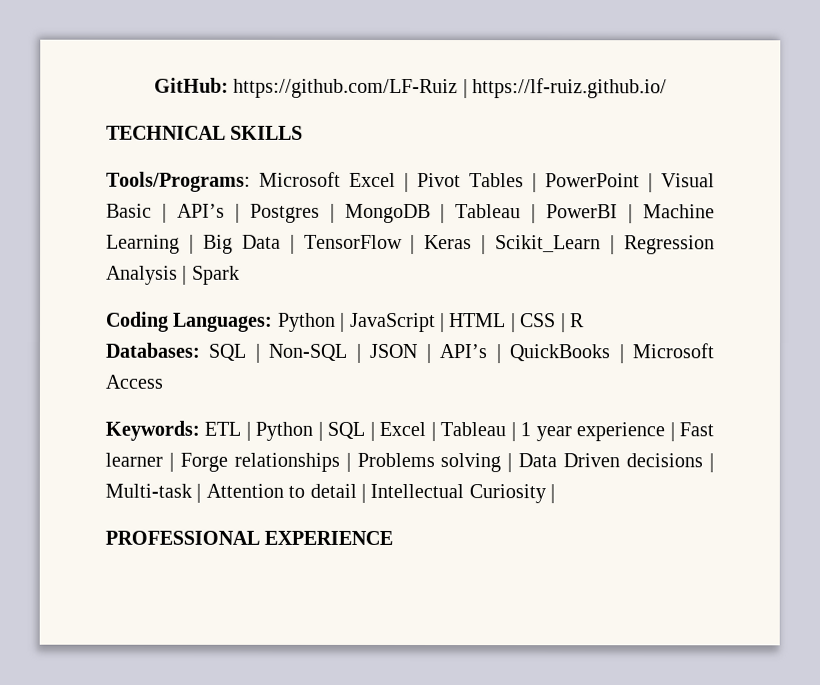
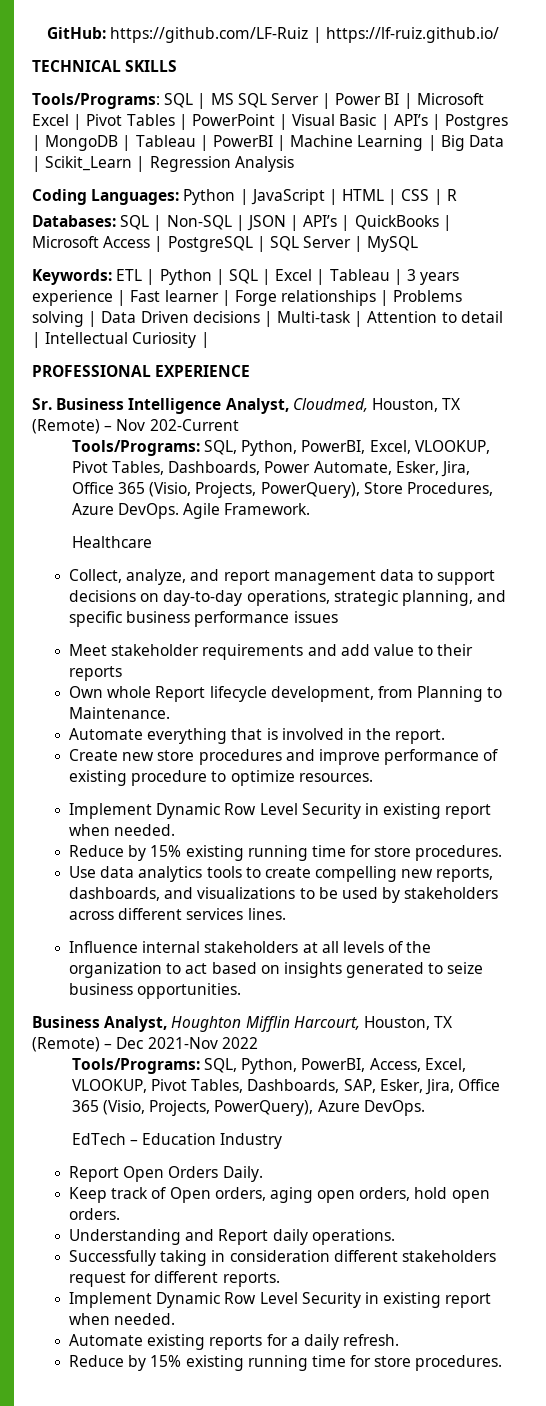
- Tools/Programs: Microsoft Excel | Pivot Tables | PowerPoint | Visual Basic | API’s | Postgres | MongoDB | Tableau | PowerBI | Machine Learning | Big Data | TensorFlow | Keras | Scikit_Learn | Regression Analysis | Spark
+ Tools/Programs: SQL | MS SQL Server | Power BI | Microsoft Excel | Pivot Tables | PowerPoint | Visual Basic | API’s | Postgres | MongoDB | Tableau | PowerBI | Machine Learning | Big Data | Scikit_Learn | Regression Analysis
- Databases: SQL | Non-SQL | JSON | API’s | QuickBooks | Microsoft Access
+ Databases: SQL | Non-SQL | JSON | API’s | QuickBooks | Microsoft Access | PostgreSQL | SQL Server | MySQL
- Keywords: ETL | Python | SQL | Excel | Tableau | 1 year experience | Fast learner | Forge relationships | Problems solving | Data Driven decisions | Multi-task | Attention to detail | Intellectual Curiosity |
+ Keywords: ETL | Python | SQL | Excel | Tableau | 3 years experience | Fast learner | Forge relationships | Problems solving | Data Driven decisions | Multi-task | Attention to detail | Intellectual Curiosity |
+ Sr. Business Intelligence Analyst, Cloudmed, Houston, TX (Remote) – Nov 202-Current
+ Tools/Programs: SQL, Python, PowerBI, Excel, VLOOKUP, Pivot Tables, Dashboards, Power Automate, Esker, Jira, Office 365 (Visio, Projects, PowerQuery), Store Procedures, Azure DevOps. Agile Framework.
+ Healthcare
+ Collect, analyze, and report management data to support decisions on day-to-day operations, strategic planning, and specific business performance issues
+ Meet stakeholder requirements and add value to their reports
+ Own whole Report lifecycle development, from Planning to Maintenance.
+ Automate everything that is involved in the report.
+ Create new store procedures and improve performance of existing procedure to optimize resources.
+ Implement Dynamic Row Level Security in existing report when needed.
+ Reduce by 15% existing running time for store procedures.
+ Use data analytics tools to create compelling new reports, dashboards, and visualizations to be used by stakeholders across different services lines.
+ Influence internal stakeholders at all levels of the organization to act based on insights generated to seize business opportunities.
+ Business Analyst, Houghton Mifflin Harcourt, Houston, TX (Remote) – Dec 2021-Nov 2022
+ Tools/Programs: SQL, Python, PowerBI, Access, Excel, VLOOKUP, Pivot Tables, Dashboards, SAP, Esker, Jira, Office 365 (Visio, Projects, PowerQuery), Azure DevOps.
+ EdTech – Education Industry
+ Report Open Orders Daily.
+ Keep track of Open orders, aging open orders, hold open orders.
+ Understanding and Report daily operations.
+ Successfully taking in consideration different stakeholders request for different reports.
+ Implement Dynamic Row Level Security in existing report when needed.
+ Automate existing reports for a daily refresh.
+ Reduce by 15% existing running time for store procedures.

